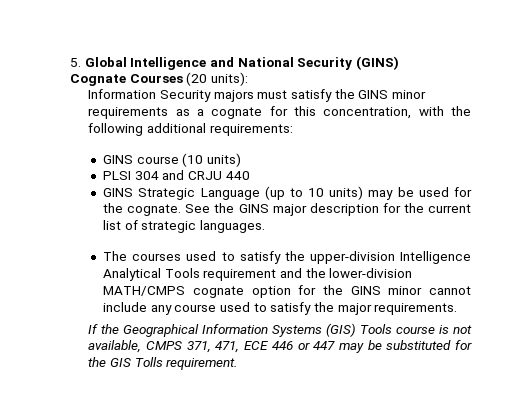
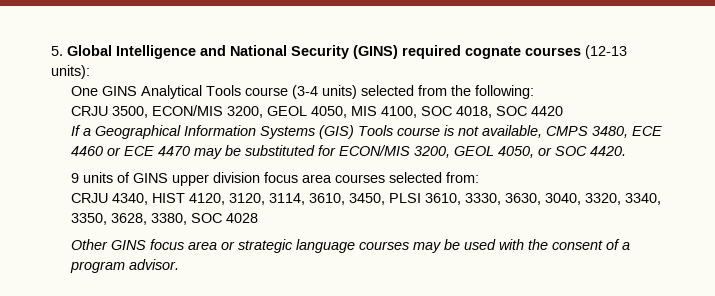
- 5. Global Intelligence and National Security (GINS)
- Cognate Courses (20 units):
- Information Security majors must satisfy the GINS minor requirements as a cognate for this concentration, with the following additional requirements:
- GINS course (10 units)
- PLSI 304 and CRJU 440
- GINS Strategic Language (up to 10 units) may be used for the cognate. See the GINS major description for the current list of strategic languages.
- The courses used to satisfy the upper-division Intelligence Analytical Tools requirement and the lower-division MATH/CMPS cognate option for the GINS minor cannot include any course used to satisfy the major requirements.
+ 5. Global Intelligence and National Security (GINS) required cognate courses (12-13 units):
+ One GINS Analytical Tools course (3-4 units) selected from the following:
+ CRJU 3500, ECON/MIS 3200, GEOL 4050, MIS 4100, SOC 4018, SOC 4420
- If the Geographical Information Systems (GIS) Tools course is not available, CMPS 371, 471, ECE 446 or 447 may be substituted for the GIS Tolls requirement.
+ If a Geographical Information Systems (GIS) Tools course is not available, CMPS 3480, ECE 4460 or ECE 4470 may be substituted for ECON/MIS 3200, GEOL 4050, or SOC 4420.
+ 9 units of GINS upper division focus area courses selected from:
+ CRJU 4340, HIST 4120, 3120, 3114, 3610, 3450, PLSI 3610, 3330, 3630, 3040, 3320, 3340, 3350, 3628, 3380, SOC 4028
+ Other GINS focus area or strategic language courses may be used with the consent of a program advisor.

